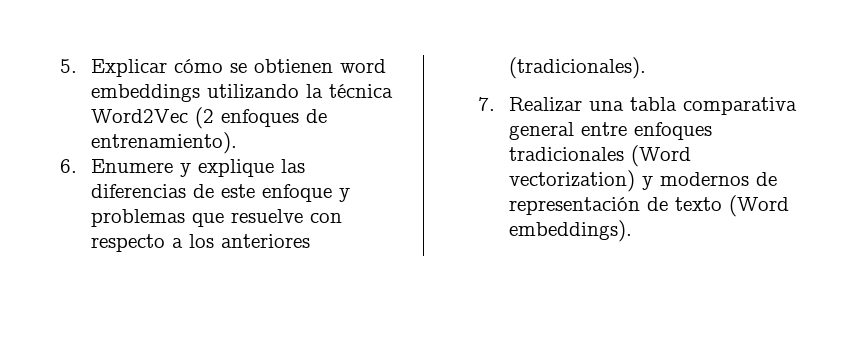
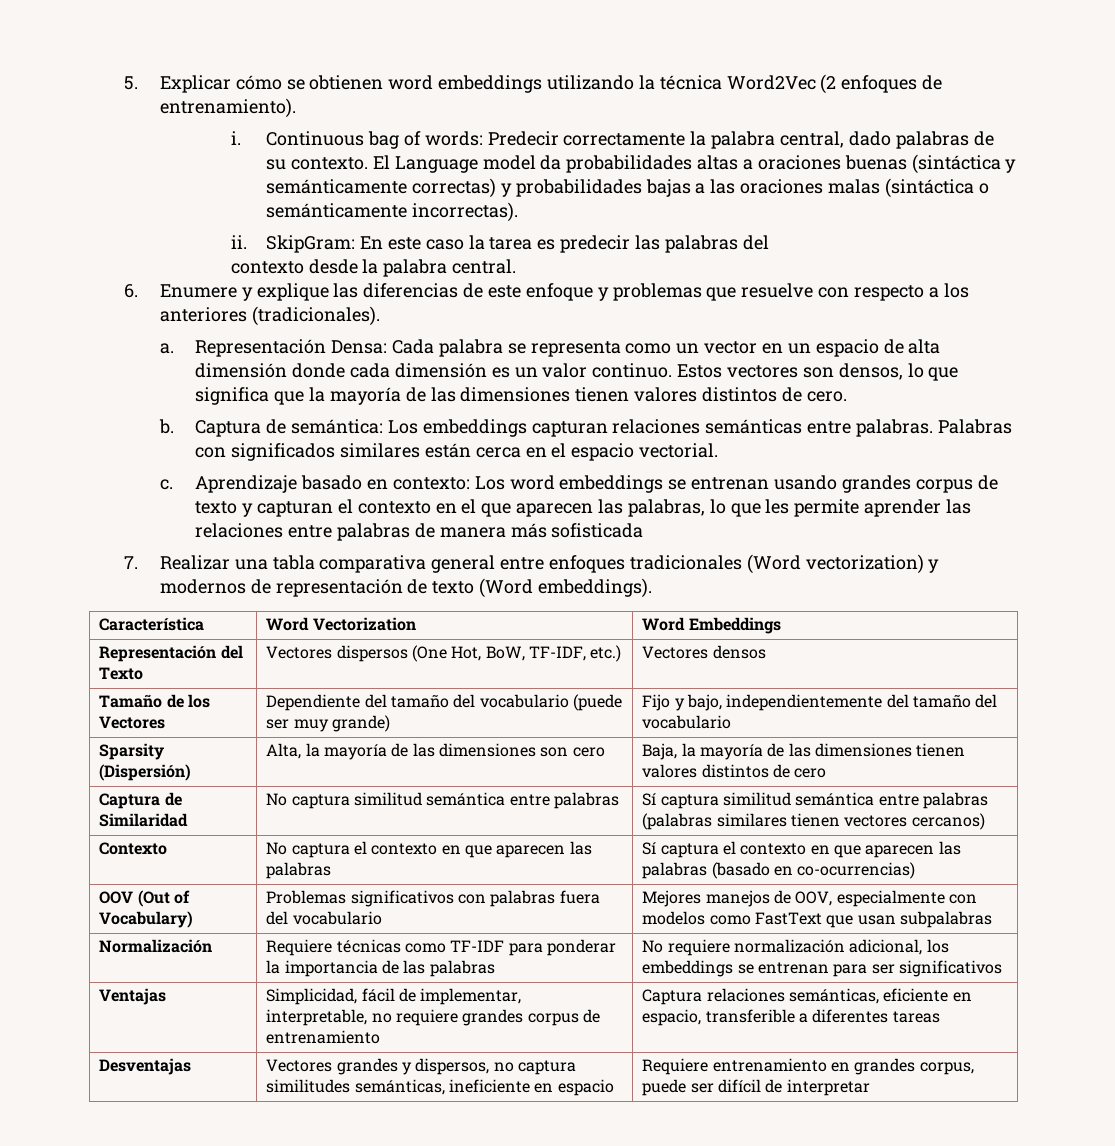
+ i. Continuous bag of words: Predecir correctamente la palabra central, dado palabras de su contexto. El Language model da probabilidades altas a oraciones buenas (sintáctica y semánticamente correctas) y probabilidades bajas a las oraciones malas (sintáctica o semánticamente incorrectas).
+ ii. SkipGram: En este caso la tarea es predecir las palabras del
+ contexto desde la palabra central.
+ a. Representación Densa: Cada palabra se representa como un vector en un espacio de alta dimensión donde cada dimensión es un valor continuo. Estos vectores son densos, lo que significa que la mayoría de las dimensiones tienen valores distintos de cero.
+ b. Captura de semántica: Los embeddings capturan relaciones semánticas entre palabras. Palabras con significados similares están cerca en el espacio vectorial.
+ c. Aprendizaje basado en contexto: Los word embeddings se entrenan usando grandes corpus de texto y capturan el contexto en el que aparecen las palabras, lo que les permite aprender las relaciones entre palabras de manera más sofisticada
+ Característica | Word Vectorization | Word Embeddings
+ Representación del Texto | Vectores dispersos (One Hot, BoW, TF-IDF, etc.) | Vectores densos
+ Tamaño de los Vectores | Dependiente del tamaño del vocabulario (puede ser muy grande) | Fijo y bajo, independientemente del tamaño del vocabulario
+ Sparsity (Dispersión) | Alta, la mayoría de las dimensiones son cero | Baja, la mayoría de las dimensiones tienen valores distintos de cero
+ Captura de Similaridad | No captura similitud semántica entre palabras | Sí captura similitud semántica entre palabras (palabras similares tienen vectores cercanos)
+ Contexto | No captura el contexto en que aparecen las palabras | Sí captura el contexto en que aparecen las palabras (basado en co-ocurrencias)
+ OOV (Out of Vocabulary) | Problemas significativos con palabras fuera del vocabulario | Mejores manejos de OOV, especialmente con modelos como FastText que usan subpalabras
+ Normalización | Requiere técnicas como TF-IDF para ponderar la importancia de las palabras | No requiere normalización adicional, los embeddings se entrenan para ser significativos
+ Ventajas | Simplicidad, fácil de implementar, interpretable, no requiere grandes corpus de entrenamiento | Captura relaciones semánticas, eficiente en espacio, transferible a diferentes tareas
+ Desventajas | Vectores grandes y dispersos, no captura similitudes semánticas, ineficiente en espacio | Requiere entrenamiento en grandes corpus, puede ser difícil de interpretar

